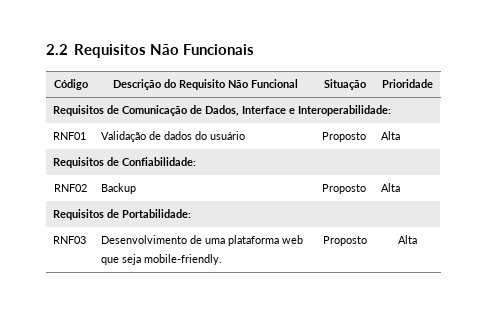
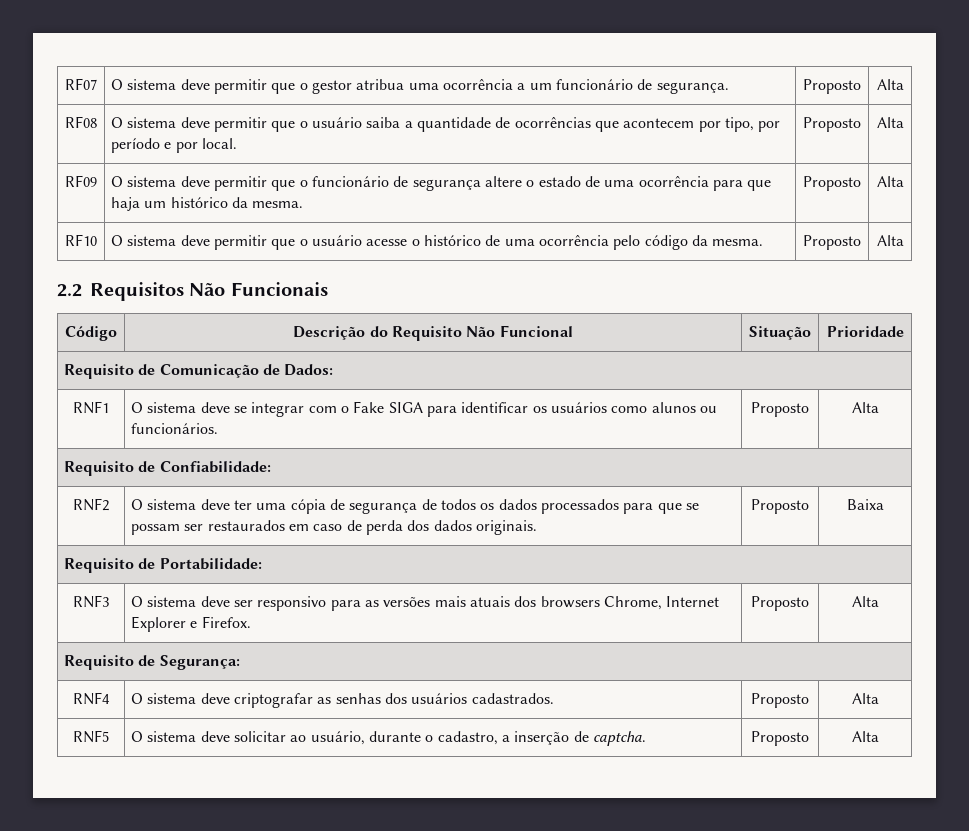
+ RF07 | O sistema deve permitir que o gestor atribua uma ocorrência a um funcionário de segurança. | Proposto | Alta
+ RF08 | O sistema deve permitir que o usuário saiba a quantidade de ocorrências que acontecem por tipo, por período e por local. | Proposto | Alta
+ RF09 | O sistema deve permitir que o funcionário de segurança altere o estado de uma ocorrência para que haja um histórico da mesma. | Proposto | Alta
+ RF10 | O sistema deve permitir que o usuário acesse o histórico de uma ocorrência pelo código da mesma. | Proposto | Alta
- Requisitos de Comunicação de Dados, Interface e Interoperabilidade:
- RNF01 | Validação de dados do usuário | Proposto | Alta
- Requisitos de Confiabilidade:
+ Requisito de Comunicação de Dados:
+ RNF1 | O sistema deve se integrar com o Fake SIGA para identificar os usuários como alunos ou funcionários. | Proposto | Alta
+ Requisito de Confiabilidade:
- RNF02 | Backup | Proposto | Alta
- Requisitos de Portabilidade:
- RNF03 | Desenvolvimento de uma plataforma web que seja mobile-friendly. | Proposto | Alta
+ RNF2 | O sistema deve ter uma cópia de segurança de todos os dados processados para que se possam ser restaurados em caso de perda dos dados originais. | Proposto | Baixa
+ Requisito de Portabilidade:
+ RNF3 | O sistema deve ser responsivo para as versões mais atuais dos browsers Chrome, Internet Explorer e Firefox. | Proposto | Alta
+ Requisito de Segurança:
+ RNF4 | O sistema deve criptografar as senhas dos usuários cadastrados. | Proposto | Alta
+ RNF5 | O sistema deve solicitar ao usuário, durante o cadastro, a inserção de captcha. | Proposto | Alta

